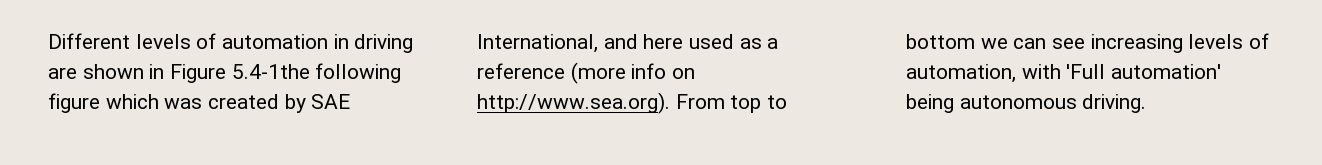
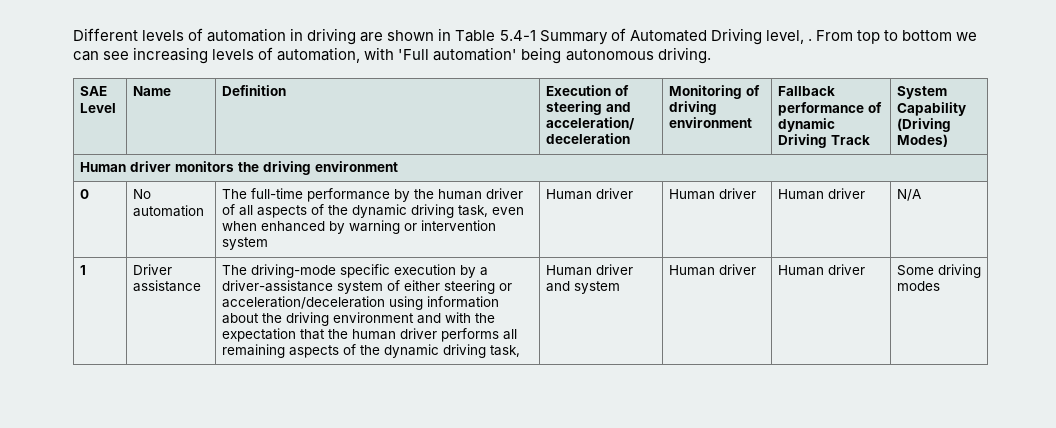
- Different levels of automation in driving are shown in Figure 5.4-1the following figure which was created by SAE International, and here used as a reference (more info on http://www.sea.org). From top to bottom we can see increasing levels of automation, with 'Full automation' being autonomous driving.
+ Different levels of automation in driving are shown in Table 5.4-1 Summary of Automated Driving level, . From top to bottom we can see increasing levels of automation, with 'Full automation' being autonomous driving.
+ SAE Level | Name | Definition | Execution of steering and acceleration/ deceleration | Monitoring of driving environment | Fallback performance of dynamic Driving Track | System Capability (Driving Modes)
+ Human driver monitors the driving environment
+ 0 | No automation | The full-time performance by the human driver of all aspects of the dynamic driving task, even when enhanced by warning or intervention system | Human driver | Human driver | Human driver | N/A
+ 1 | Driver assistance | The driving-mode specific execution by a driver-assistance system of either steering or acceleration/deceleration using information about the driving environment and with the expectation that the human driver performs all remaining aspects of the dynamic driving task, | Human driver and system | Human driver | Human driver | Some driving modes

